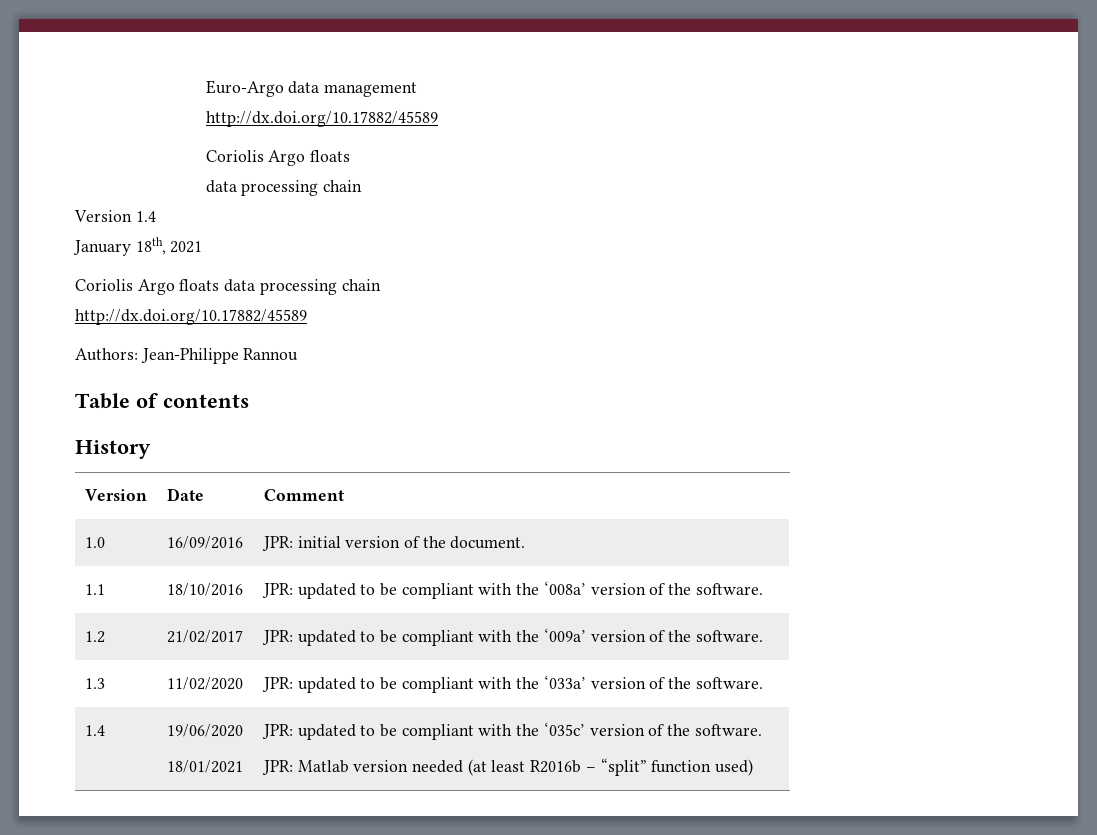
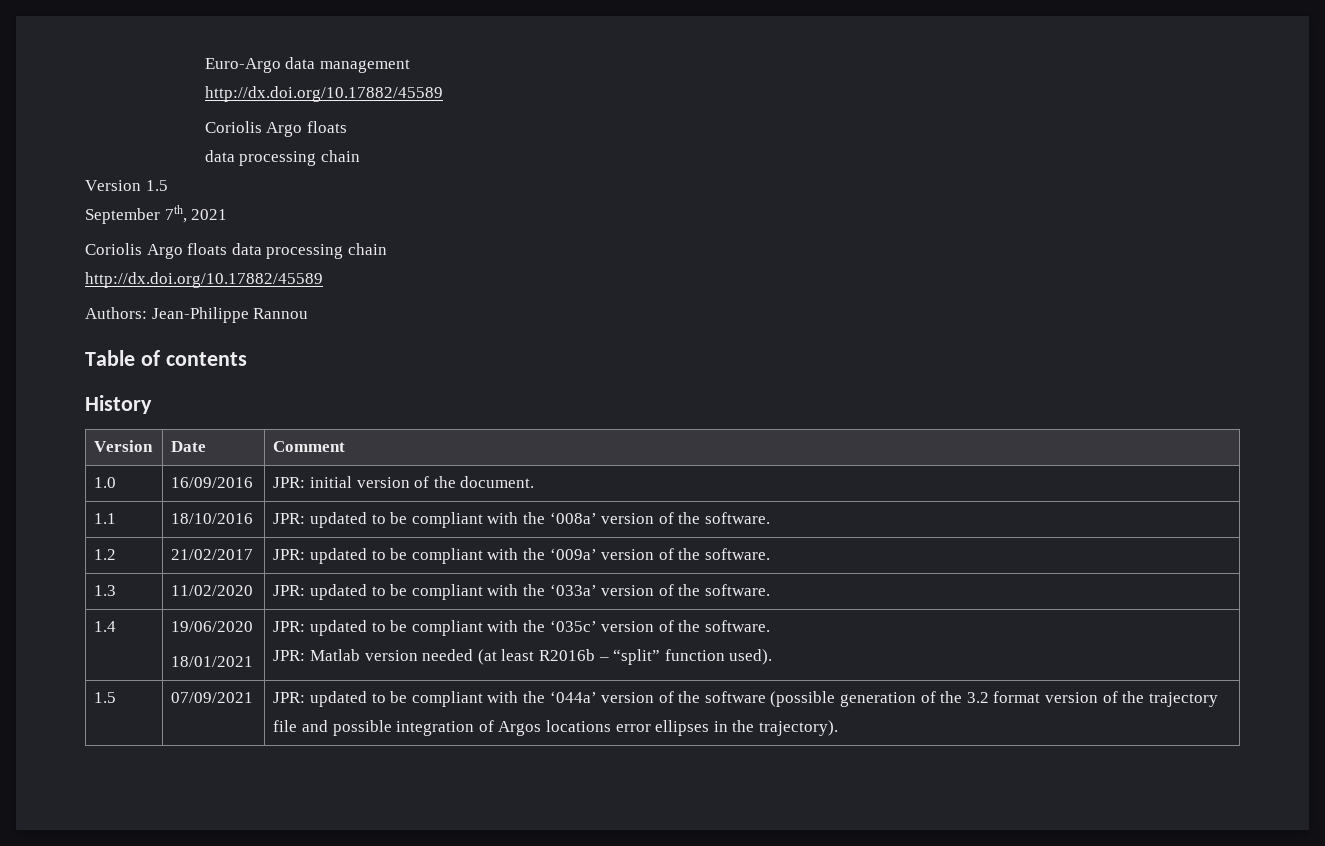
- Version 1.4
- January 18th, 2021
+ Version 1.5
+ September 7th, 2021
  1.4 | 19/06/2020
  18/01/2021 | JPR: updated to be compliant with the ‘035c’ version of the software.
- JPR: Matlab version needed (at least R2016b – “split” function used)
+ JPR: Matlab version needed (at least R2016b – “split” function used).
+ 1.5 | 07/09/2021 | JPR: updated to be compliant with the ‘044a’ version of the software (possible generation of the 3.2 format version of the trajectory file and possible integration of Argos locations error ellipses in the trajectory).

